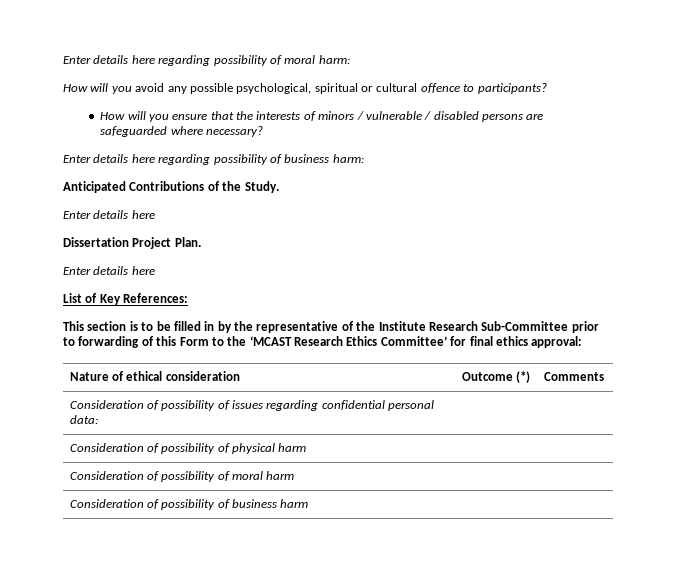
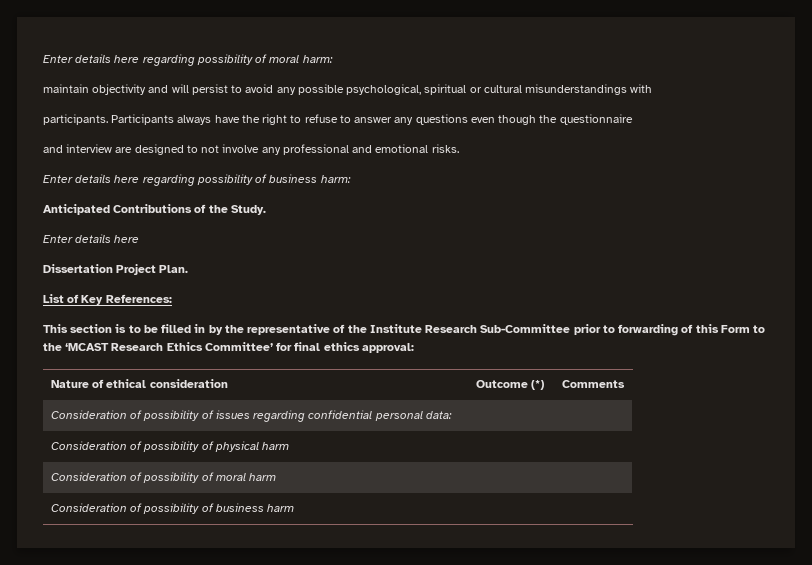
- How will you avoid any possible psychological, spiritual or cultural offence to participants?
- How will you ensure that the interests of minors / vulnerable / disabled persons are safeguarded where necessary?
+ maintain objectivity and will persist to avoid any possible psychological, spiritual or cultural misunderstandings with
+ participants. Participants always have the right to refuse to answer any questions even though the questionnaire
+ and interview are designed to not involve any professional and emotional risks.
  Dissertation Project Plan.
- Enter details here

